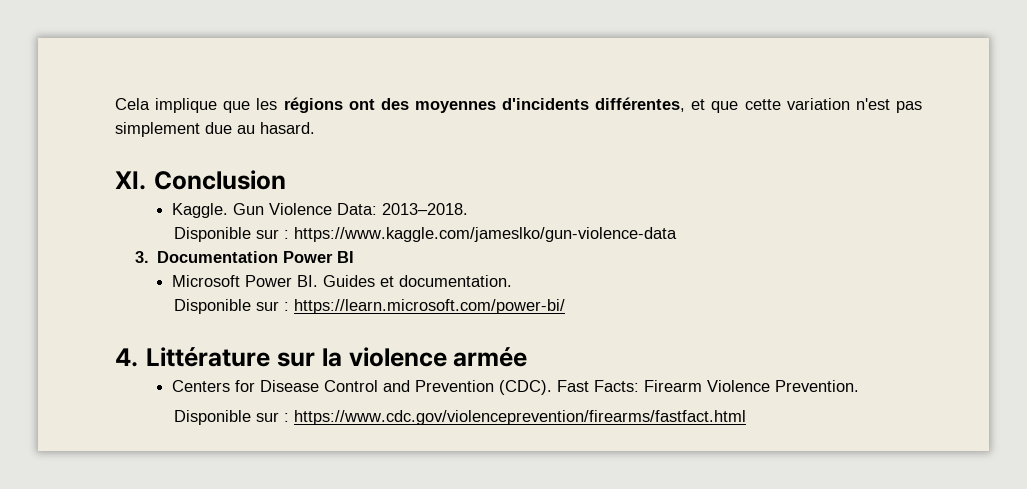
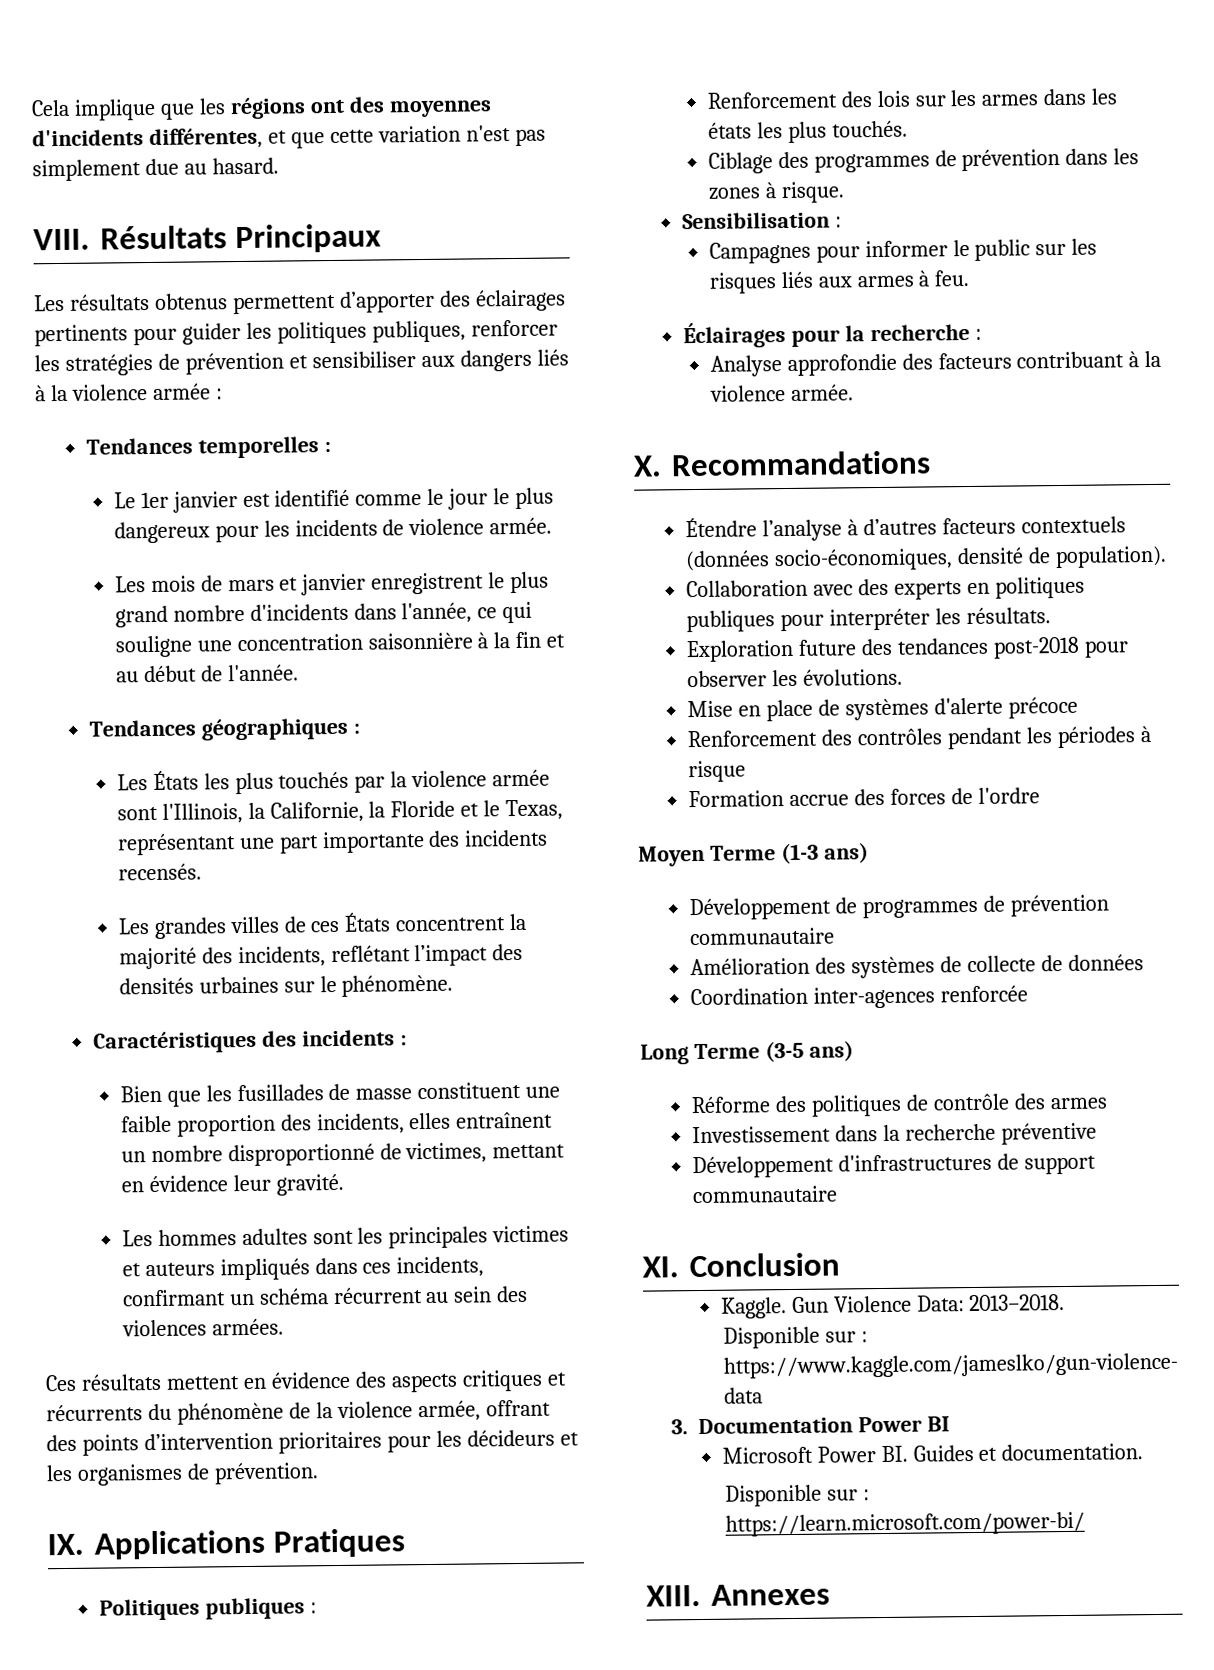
+ VIII. Résultats Principaux
+ Les résultats obtenus permettent d’apporter des éclairages pertinents pour guider les politiques publiques, renforcer les stratégies de prévention et sensibiliser aux dangers liés à la violence armée :
+ Tendances temporelles :
+ Le 1er janvier est identifié comme le jour le plus dangereux pour les incidents de violence armée.
+ Les mois de mars et janvier enregistrent le plus grand nombre d'incidents dans l'année, ce qui souligne une concentration saisonnière à la fin et au début de l'année.
+ Tendances géographiques :
+ Les États les plus touchés par la violence armée sont l'Illinois, la Californie, la Floride et le Texas, représentant une part importante des incidents recensés.
+ Les grandes villes de ces États concentrent la majorité des incidents, reflétant l’impact des densités urbaines sur le phénomène.
+ Caractéristiques des incidents :
+ Bien que les fusillades de masse constituent une faible proportion des incidents, elles entraînent un nombre disproportionné de victimes, mettant en évidence leur gravité.
+ Les hommes adultes sont les principales victimes et auteurs impliqués dans ces incidents, confirmant un schéma récurrent au sein des violences armées.
+ Ces résultats mettent en évidence des aspects critiques et récurrents du phénomène de la violence armée, offrant des points d’intervention prioritaires pour les décideurs et les organismes de prévention.
+ IX. Applications Pratiques
+ Politiques publiques :
+ Renforcement des lois sur les armes dans les états les plus touchés.
+ Ciblage des programmes de prévention dans les zones à risque.
+ Sensibilisation :
+ Campagnes pour informer le public sur les risques liés aux armes à feu.
+ Éclairages pour la recherche :
+ Analyse approfondie des facteurs contribuant à la violence armée.
+ X. Recommandations
+ Étendre l’analyse à d’autres facteurs contextuels (données socio-économiques, densité de population).
+ Collaboration avec des experts en politiques publiques pour interpréter les résultats.
+ Exploration future des tendances post-2018 pour observer les évolutions.
+ Mise en place de systèmes d'alerte précoce
+ Renforcement des contrôles pendant les périodes à risque
+ Formation accrue des forces de l'ordre
+ Moyen Terme (1-3 ans)
+ Développement de programmes de prévention communautaire
+ Amélioration des systèmes de collecte de données
+ Coordination inter-agences renforcée
+ Long Terme (3-5 ans)
+ Réforme des politiques de contrôle des armes
+ Investissement dans la recherche préventive
+ Développement d'infrastructures de support communautaire
- 4. Littérature sur la violence armée
- Centers for Disease Control and Prevention (CDC). Fast Facts: Firearm Violence Prevention.
- Disponible sur : https://www.cdc.gov/violenceprevention/firearms/fastfact.html
+ XIII. Annexes

